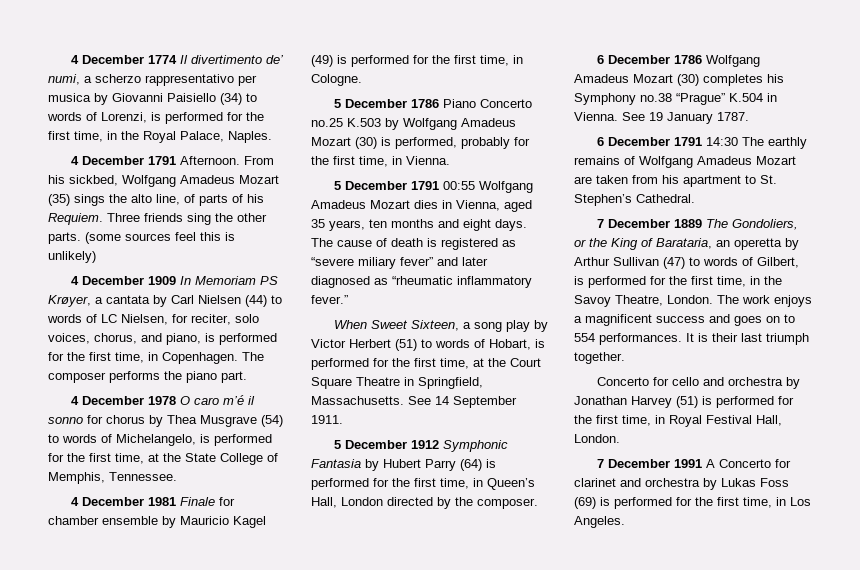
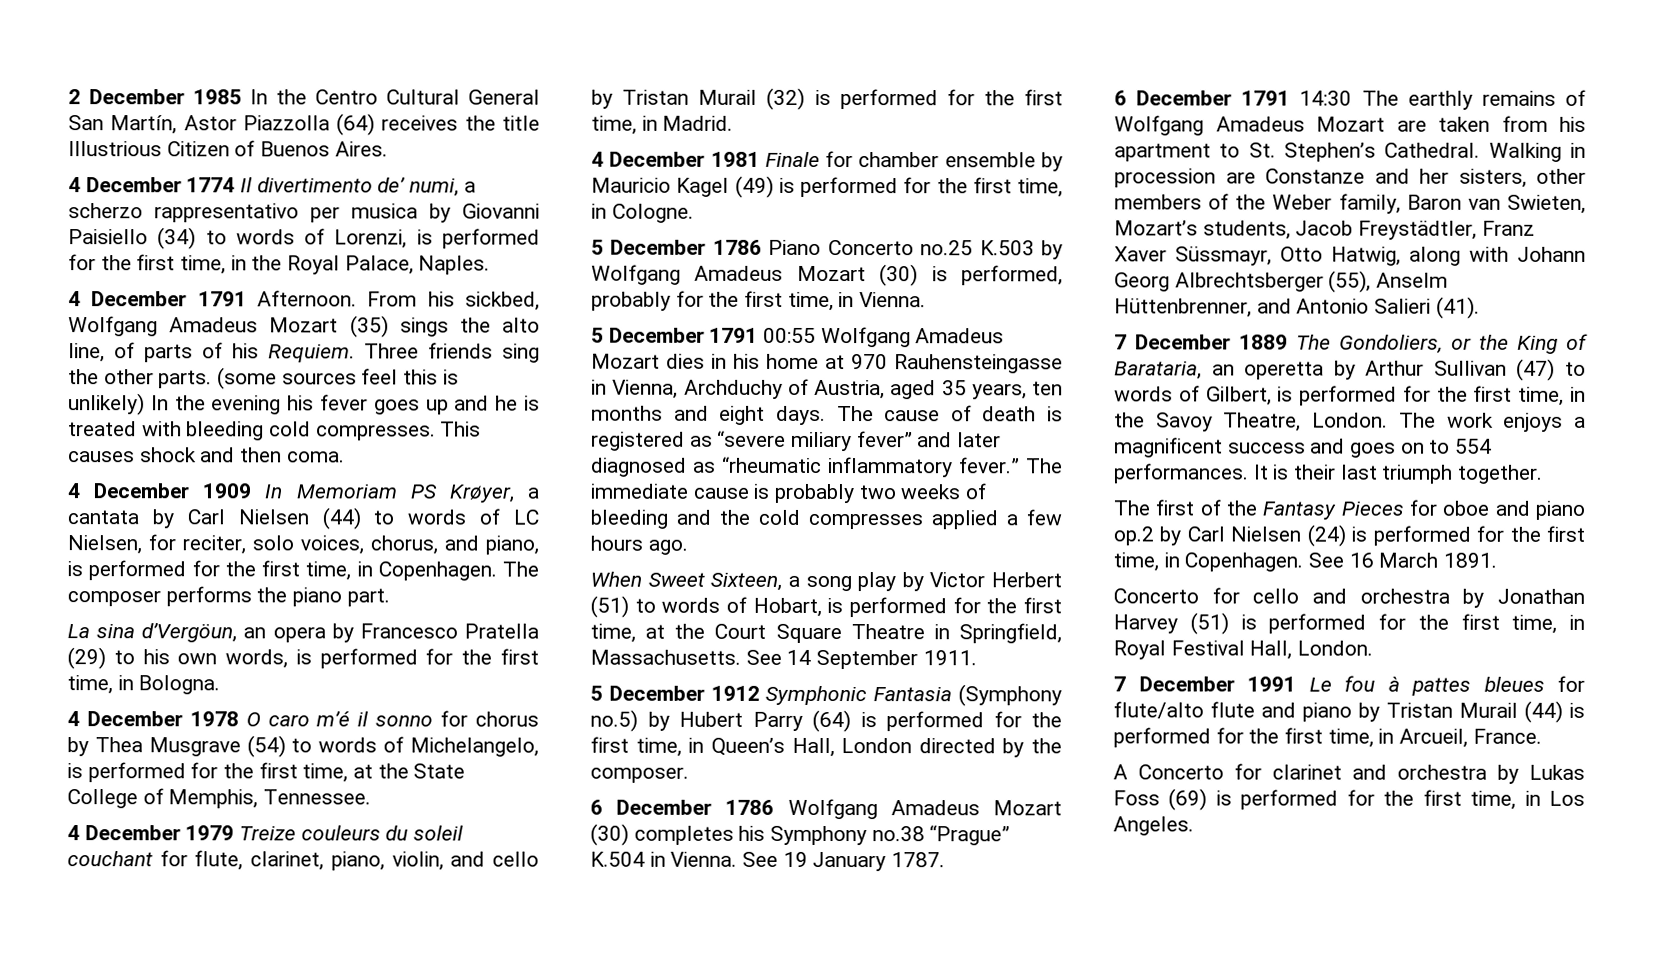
+ 2 December 1985 In the Centro Cultural General San Martín, Astor Piazzolla (64) receives the title Illustrious Citizen of Buenos Aires.
- (some sources feel this is unlikely)
+ (some sources feel this is unlikely) In the evening his fever goes up and he is treated with bleeding cold compresses. This causes shock and then coma.
+ La sina d’Vergöun, an opera by Francesco Pratella (29) to his own words, is performed for the first time, in Bologna.
+ 4 December 1979 Treize couleurs du soleil couchant for flute, clarinet, piano, violin, and cello by Tristan Murail (32) is performed for the first time, in Madrid.
- 5 December 1791 00:55 Wolfgang Amadeus Mozart dies in Vienna, aged 35 years, ten months and eight days.
+ 5 December 1791 00:55 Wolfgang Amadeus Mozart dies in his home at 970 Rauhensteingasse in Vienna, Archduchy of Austria, aged 35 years, ten months and eight days.
+ The immediate cause is probably two weeks of bleeding and the cold compresses applied a few hours ago.
- 5 December 1912 Symphonic Fantasia by Hubert Parry (64) is performed for the first time, in Queen’s Hall, London directed by the composer.
+ 5 December 1912 Symphonic Fantasia (Symphony no.5) by Hubert Parry (64) is performed for the first time, in Queen’s Hall, London directed by the composer.
+ Walking in procession are Constanze and her sisters, other members of the Weber family, Baron van Swieten, Mozart’s students, Jacob Freystädtler, Franz Xaver Süssmayr, Otto Hatwig, along with Johann Georg Albrechtsberger (55), Anselm Hüttenbrenner, and Antonio Salieri (41).
+ The first of the Fantasy Pieces for oboe and piano op.2 by Carl Nielsen (24) is performed for the first time, in Copenhagen. See 16 March 1891.
- 7 December 1991 A Concerto for clarinet and orchestra by Lukas Foss (69) is performed for the first time, in Los Angeles.
+ 7 December 1991 Le fou à pattes bleues for flute/alto flute and piano by Tristan Murail (44) is performed for the first time, in Arcueil, France.
+ A Concerto for clarinet and orchestra by Lukas Foss (69) is performed for the first time, in Los Angeles.

